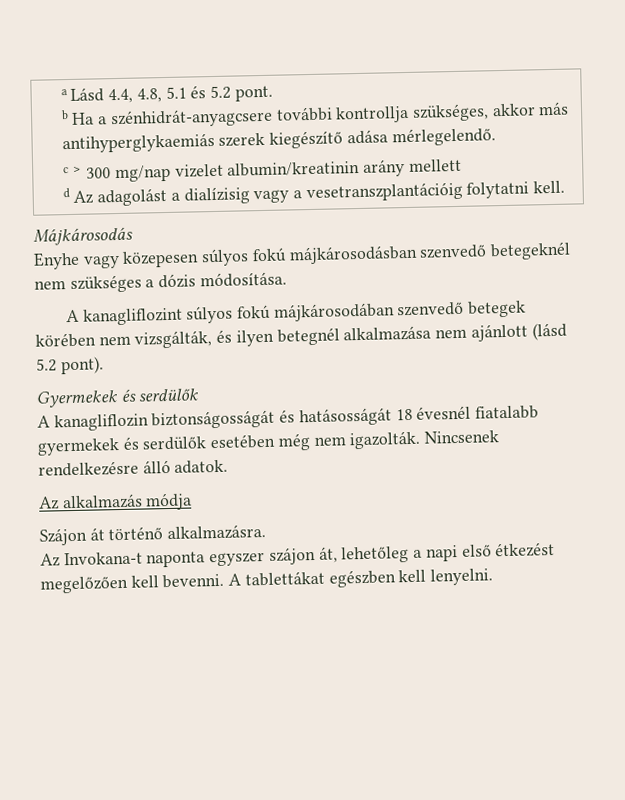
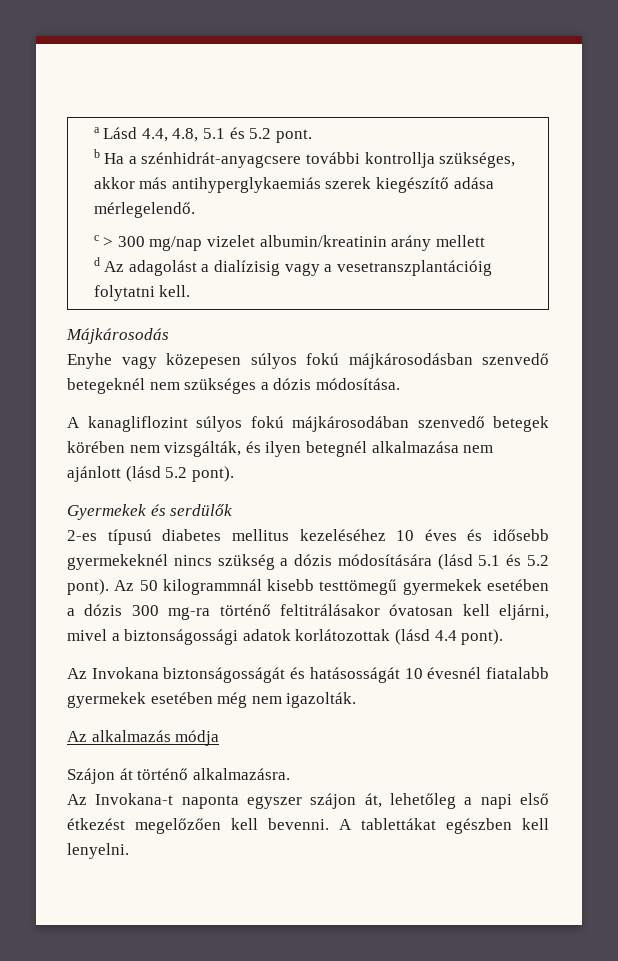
- A kanagliflozin biztonságosságát és hatásosságát 18 évesnél fiatalabb gyermekek és serdülők esetében még nem igazolták. Nincsenek rendelkezésre álló adatok.
+ 2-es típusú diabetes mellitus kezeléséhez 10 éves és idősebb gyermekeknél nincs szükség a dózis módosítására (lásd 5.1 és 5.2 pont). Az 50 kilogrammnál kisebb testtömegű gyermekek esetében a dózis 300 mg-ra történő feltitrálásakor óvatosan kell eljárni, mivel a biztonságossági adatok korlátozottak (lásd 4.4 pont).
+ Az Invokana biztonságosságát és hatásosságát 10 évesnél fiatalabb gyermekek esetében még nem igazolták.

